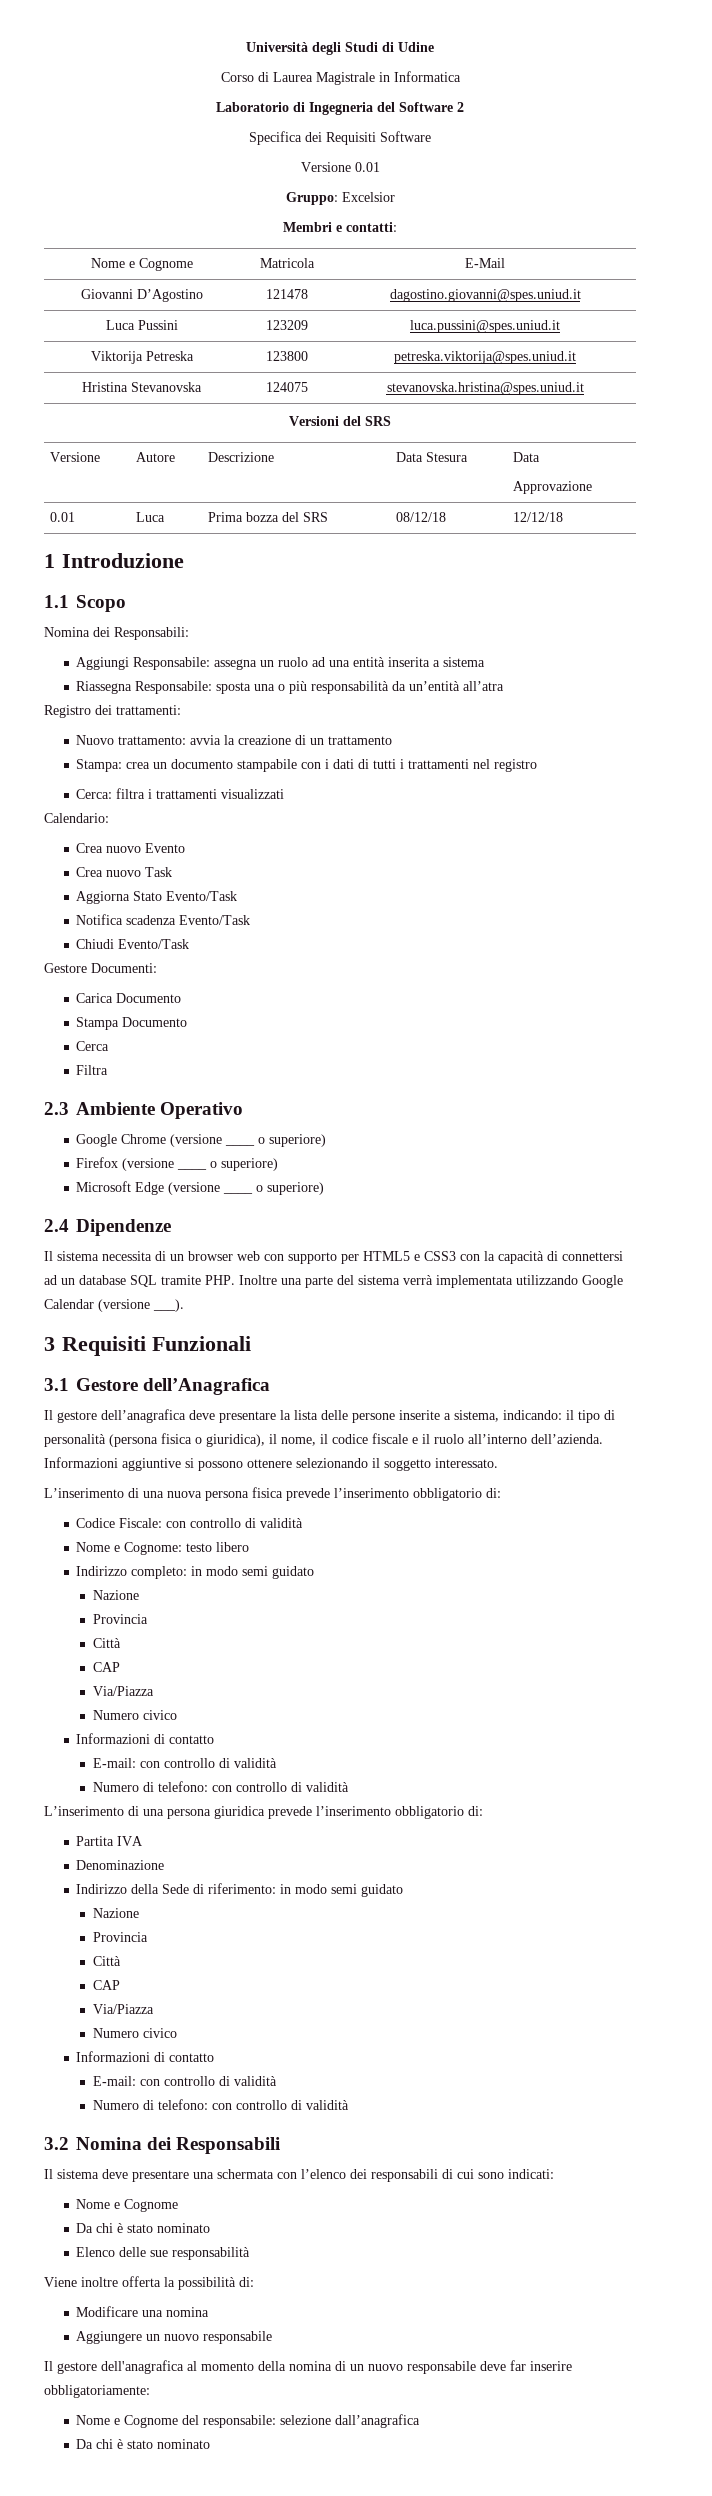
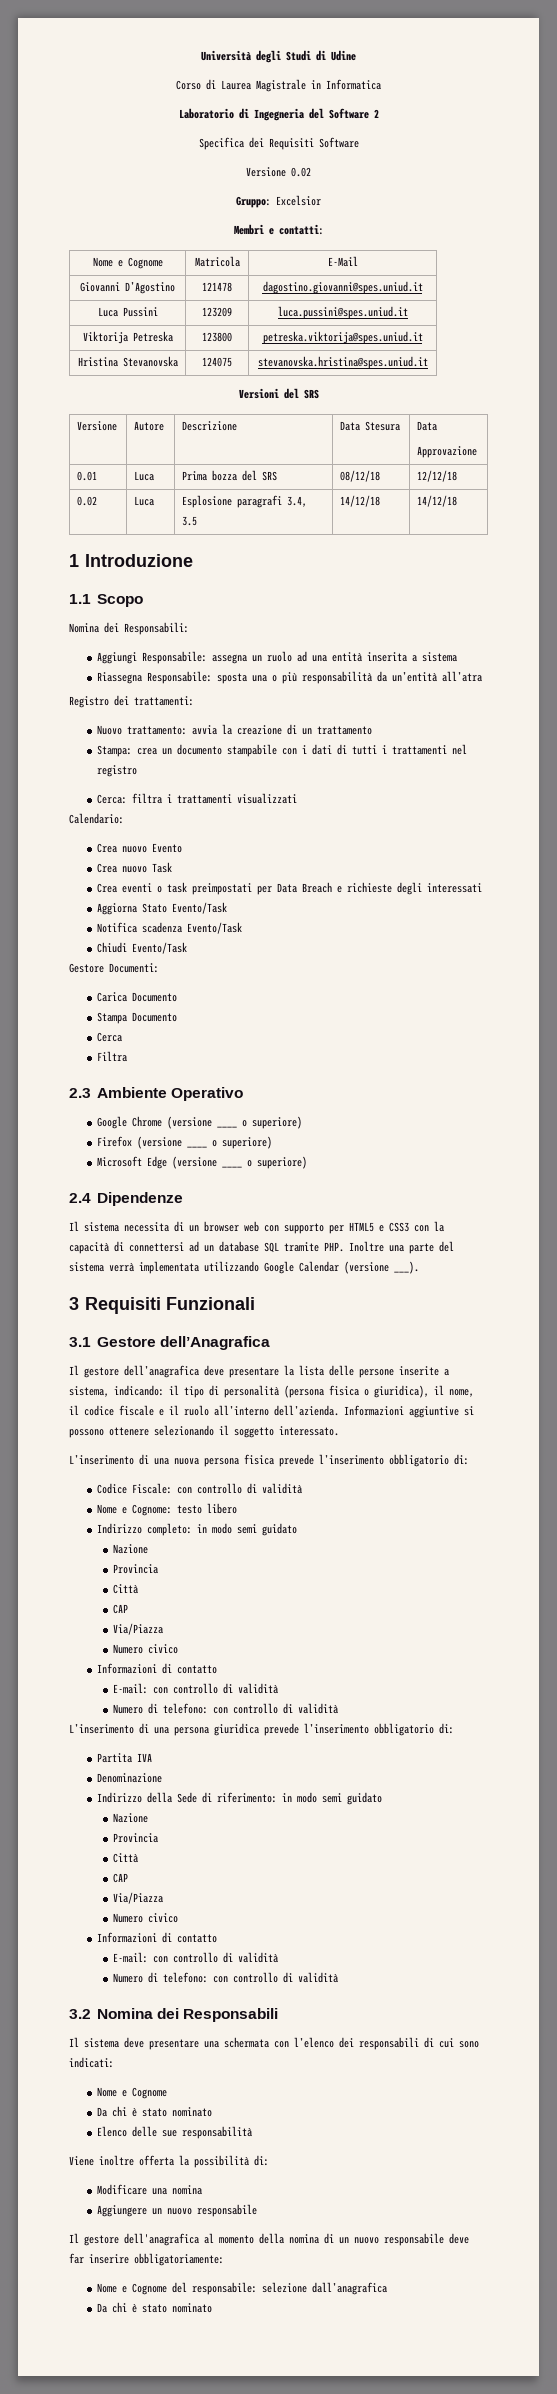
- Versione 0.01
+ Versione 0.02
+ 0.02 | Luca | Esplosione paragrafi 3.4, 3.5 | 14/12/18 | 14/12/18
+ Crea eventi o task preimpostati per Data Breach e richieste degli interessati

